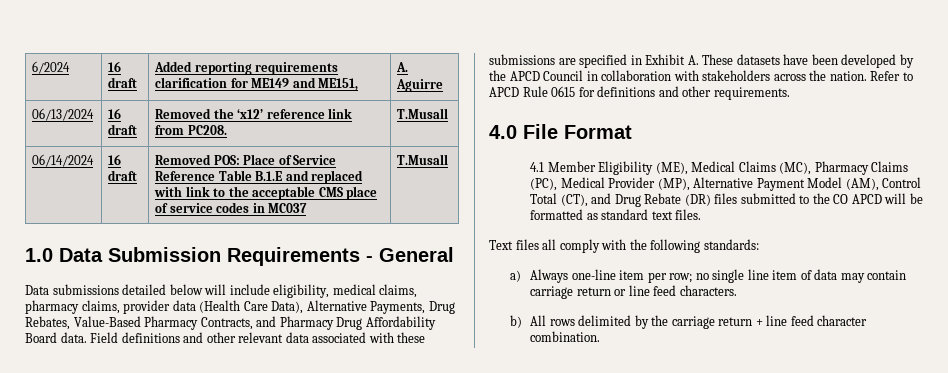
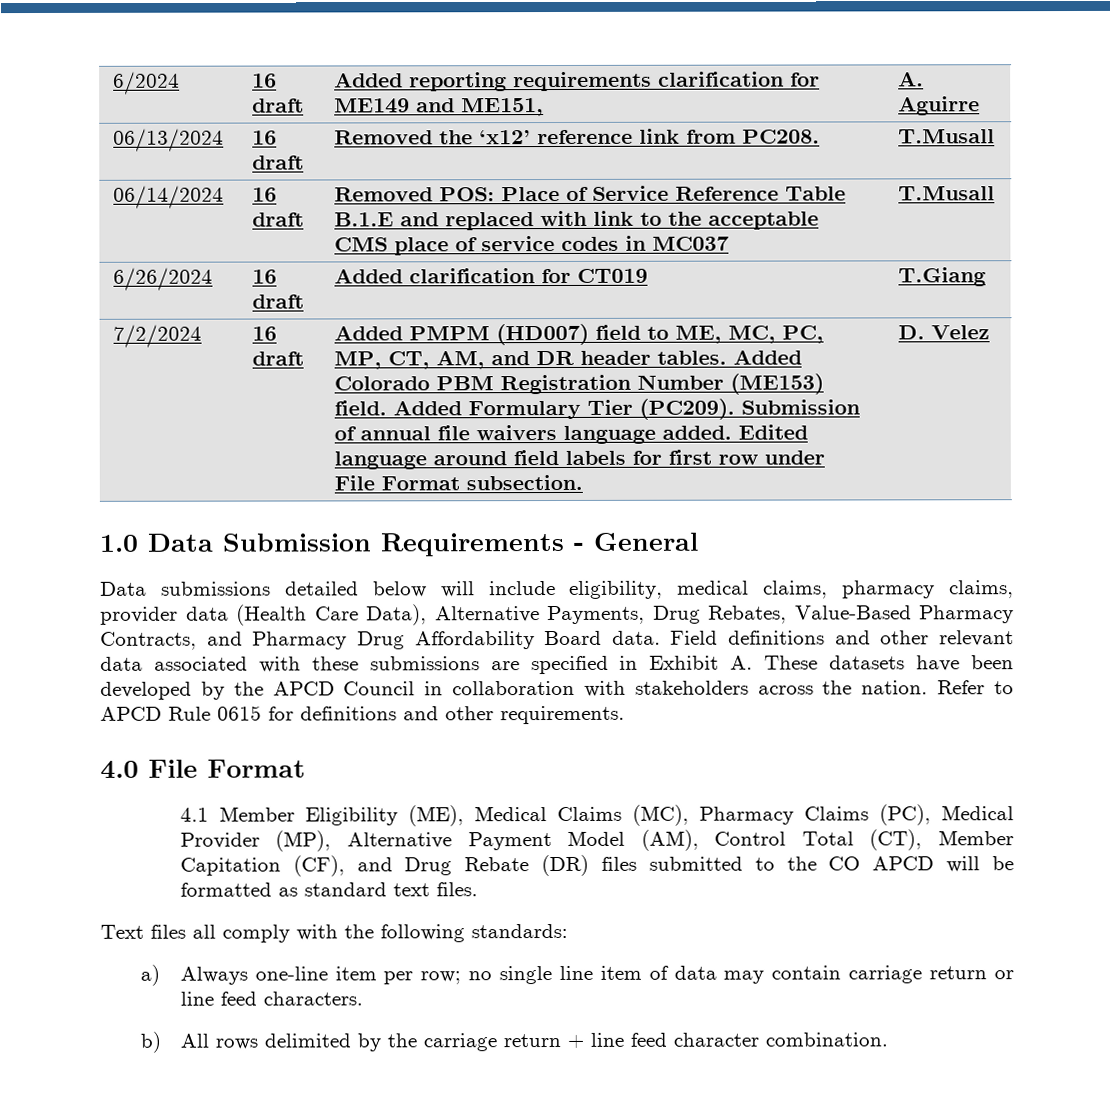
+ 6/26/2024 | 16 draft | Added clarification for CT019 | T.Giang
+ 7/2/2024 | 16 draft | Added PMPM (HD007) field to ME, MC, PC, MP, CT, AM, and DR header tables. Added Colorado PBM Registration Number (ME153) field. Added Formulary Tier (PC209). Submission of annual file waivers language added. Edited language around field labels for first row under File Format subsection. | D. Velez
- 4.1 Member Eligibility (ME), Medical Claims (MC), Pharmacy Claims (PC), Medical Provider (MP), Alternative Payment Model (AM), Control Total (CT), and Drug Rebate (DR) files submitted to the CO APCD will be formatted as standard text files.
+ 4.1 Member Eligibility (ME), Medical Claims (MC), Pharmacy Claims (PC), Medical Provider (MP), Alternative Payment Model (AM), Control Total (CT), Member Capitation (CF), and Drug Rebate (DR) files submitted to the CO APCD will be formatted as standard text files.

